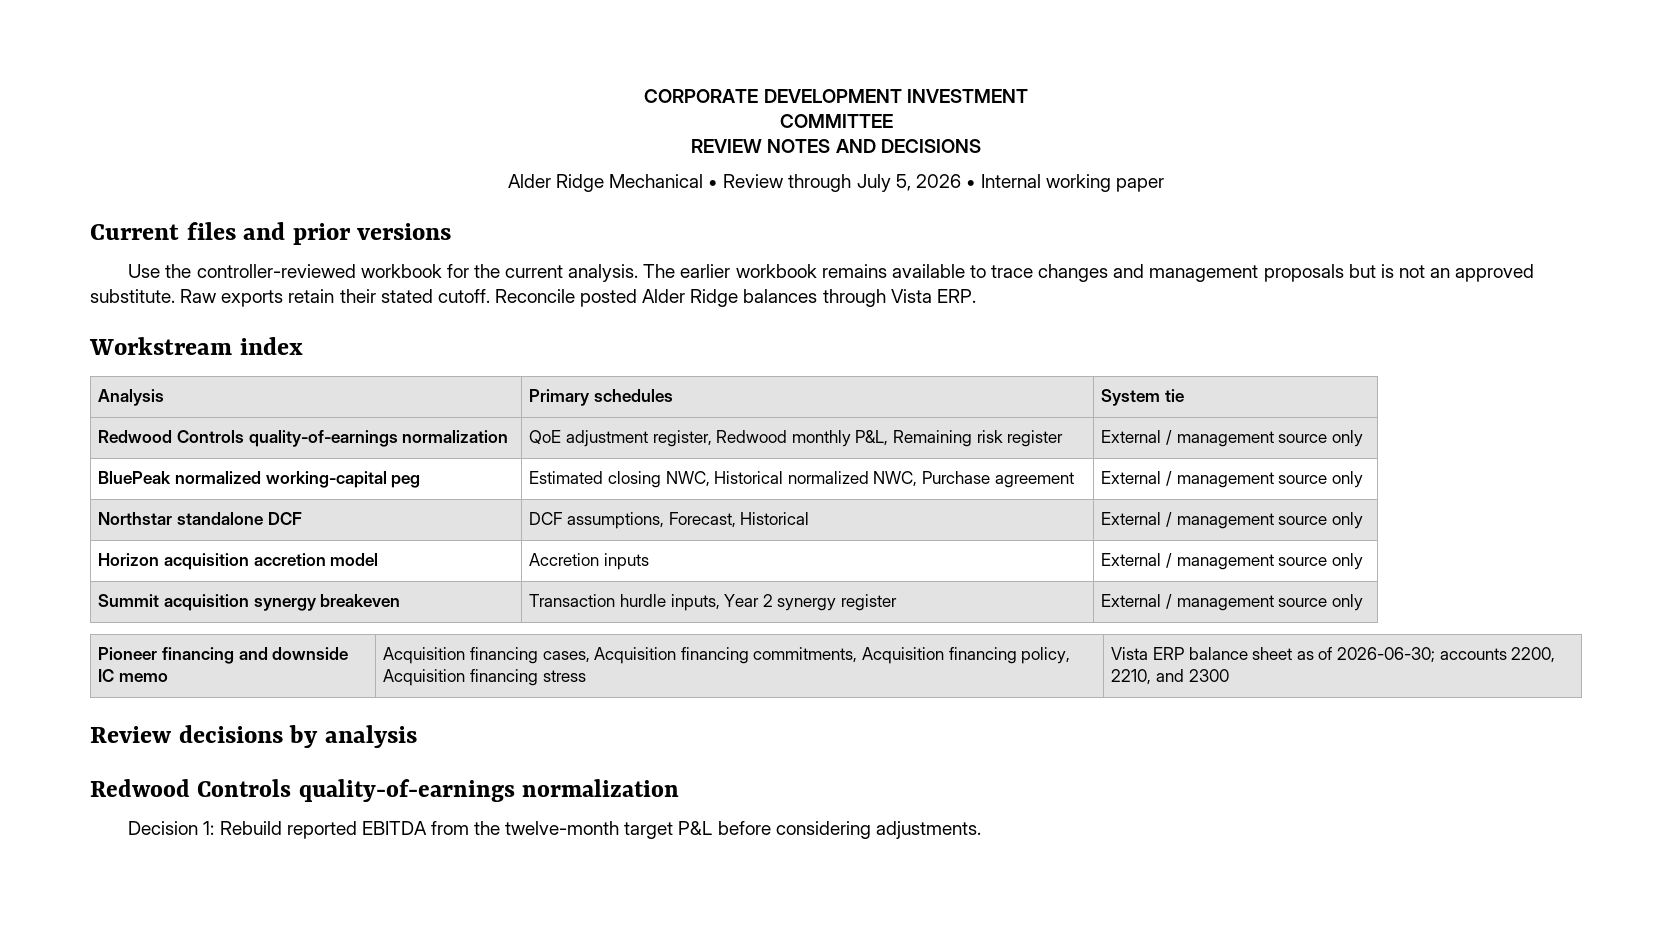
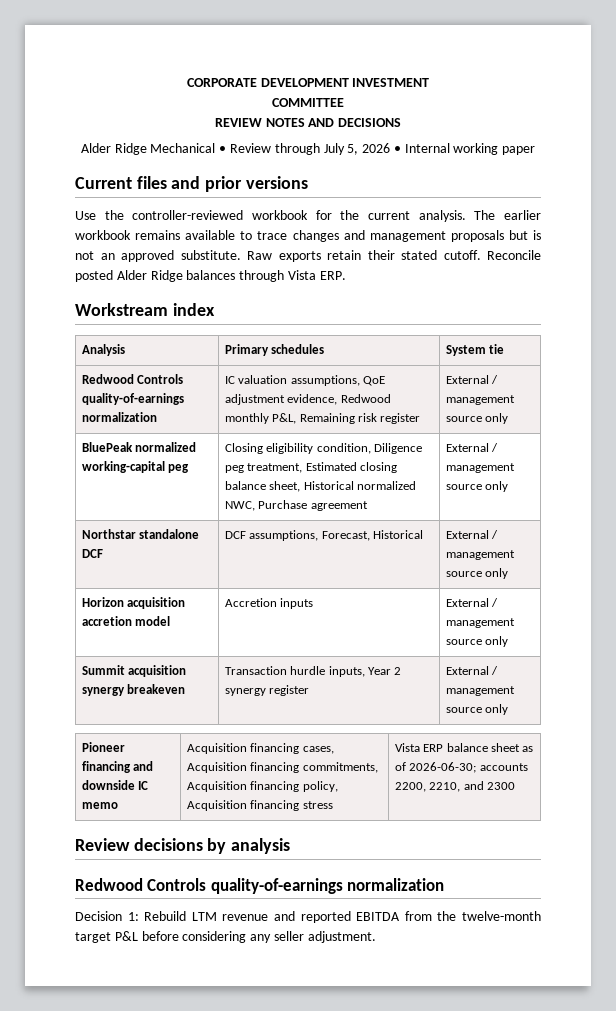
- Redwood Controls quality-of-earnings normalization | QoE adjustment register, Redwood monthly P&L, Remaining risk register | External / management source only
+ Redwood Controls quality-of-earnings normalization | IC valuation assumptions, QoE adjustment evidence, Redwood monthly P&L, Remaining risk register | External / management source only
- BluePeak normalized working-capital peg | Estimated closing NWC, Historical normalized NWC, Purchase agreement | External / management source only
+ BluePeak normalized working-capital peg | Closing eligibility condition, Diligence peg treatment, Estimated closing balance sheet, Historical normalized NWC, Purchase agreement | External / management source only
- Decision 1: Rebuild reported EBITDA from the twelve-month target P&L before considering adjustments.
+ Decision 1: Rebuild LTM revenue and reported EBITDA from the twelve-month target P&L before considering any seller adjustment.

